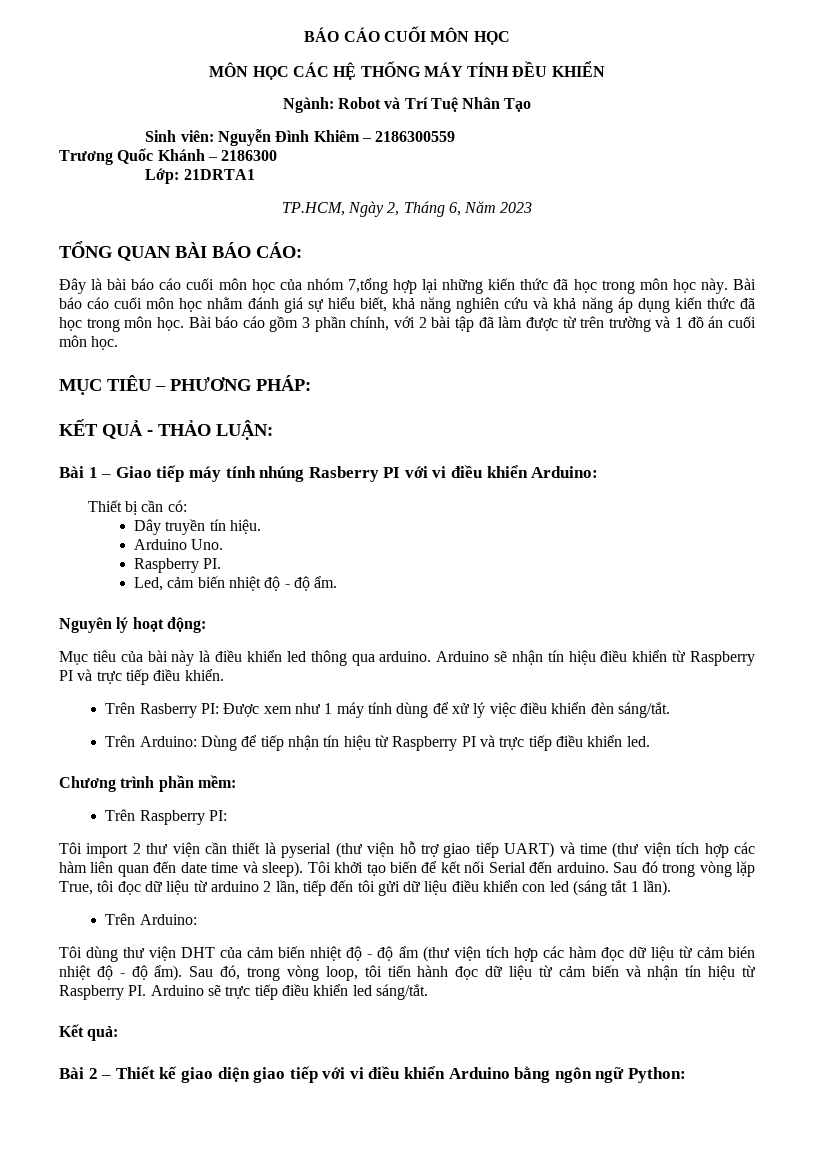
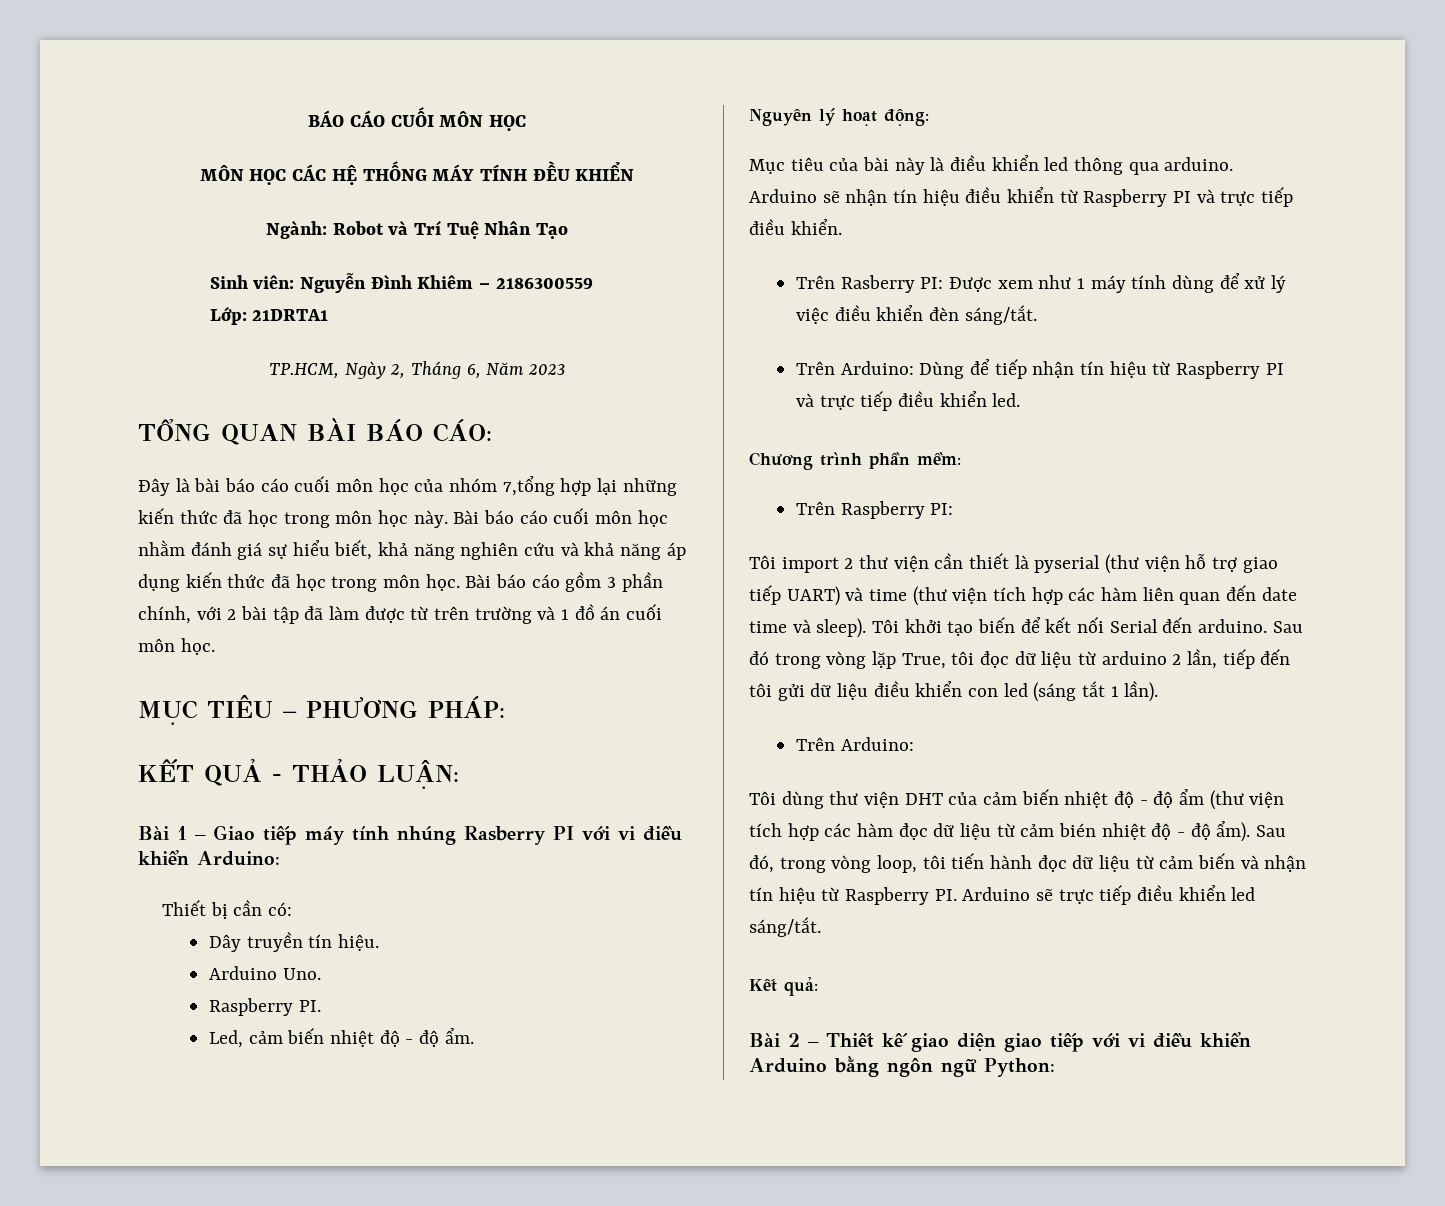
- Trương Quốc Khánh – 2186300

